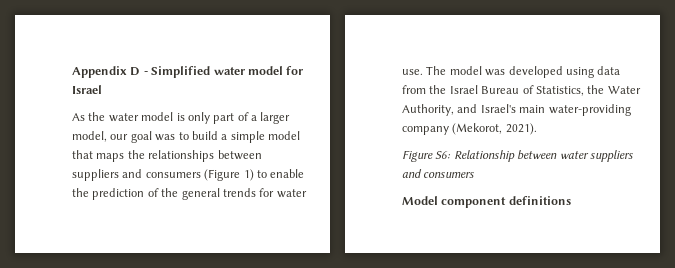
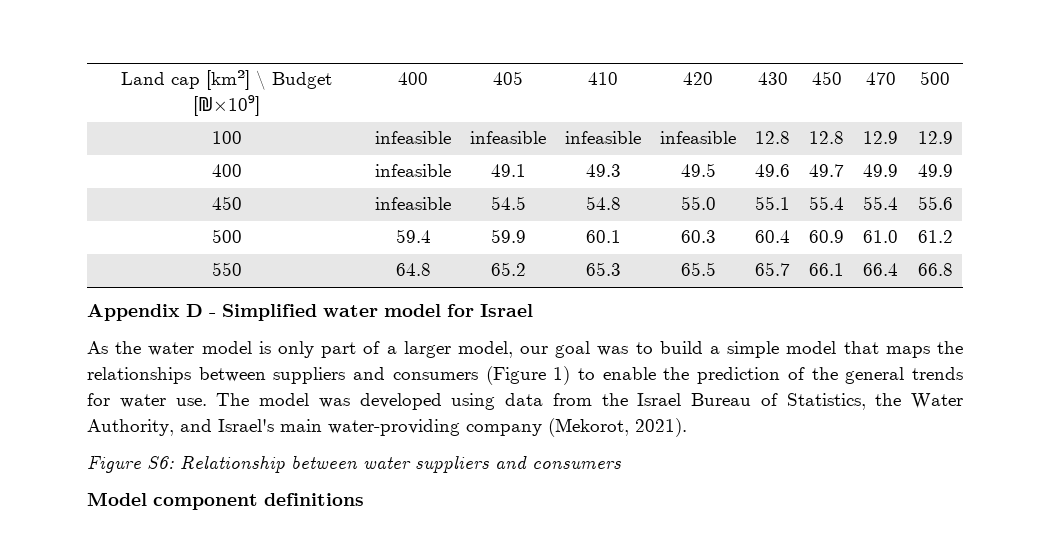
+ Land cap [km²] \ Budget [₪×10⁹] | 400 | 405 | 410 | 420 | 430 | 450 | 470 | 500
+ 100 | infeasible | infeasible | infeasible | infeasible | 12.8 | 12.8 | 12.9 | 12.9
+ 400 | infeasible | 49.1 | 49.3 | 49.5 | 49.6 | 49.7 | 49.9 | 49.9
+ 450 | infeasible | 54.5 | 54.8 | 55.0 | 55.1 | 55.4 | 55.4 | 55.6
+ 500 | 59.4 | 59.9 | 60.1 | 60.3 | 60.4 | 60.9 | 61.0 | 61.2
+ 550 | 64.8 | 65.2 | 65.3 | 65.5 | 65.7 | 66.1 | 66.4 | 66.8

